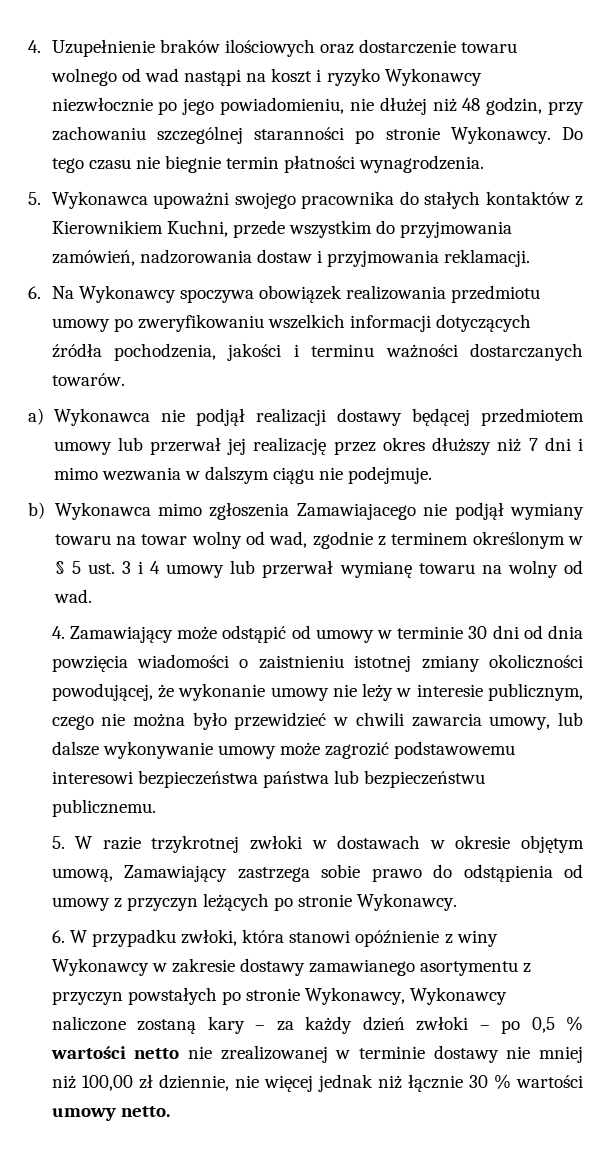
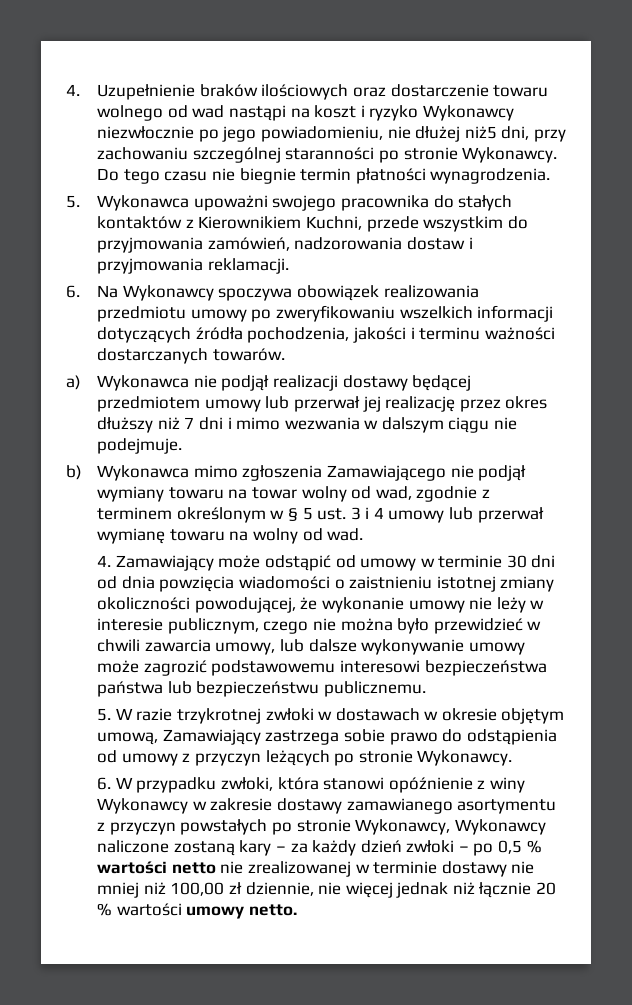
- 4. Uzupełnienie braków ilościowych oraz dostarczenie towaru wolnego od wad nastąpi na koszt i ryzyko Wykonawcy niezwłocznie po jego powiadomieniu, nie dłużej niż 48 godzin, przy zachowaniu szczególnej staranności po stronie Wykonawcy.
+ 4. Uzupełnienie braków ilościowych oraz dostarczenie towaru wolnego od wad nastąpi na koszt i ryzyko Wykonawcy niezwłocznie po jego powiadomieniu, nie dłużej niż5 dni, przy zachowaniu szczególnej staranności po stronie Wykonawcy.
- b) Wykonawca mimo zgłoszenia Zamawiajacego nie podjął wymiany towaru na towar wolny od wad, zgodnie z terminem określonym w § 5 ust. 3 i 4 umowy lub przerwał wymianę towaru na wolny od wad.
+ b) Wykonawca mimo zgłoszenia Zamawiającego nie podjął wymiany towaru na towar wolny od wad, zgodnie z terminem określonym w § 5 ust. 3 i 4 umowy lub przerwał wymianę towaru na wolny od wad.
- 6. W przypadku zwłoki, która stanowi opóźnienie z winy Wykonawcy w zakresie dostawy zamawianego asortymentu z przyczyn powstałych po stronie Wykonawcy, Wykonawcy naliczone zostaną kary – za każdy dzień zwłoki – po 0,5 % wartości netto nie zrealizowanej w terminie dostawy nie mniej niż 100,00 zł dziennie, nie więcej jednak niż łącznie 30 % wartości umowy netto.
+ 6. W przypadku zwłoki, która stanowi opóźnienie z winy Wykonawcy w zakresie dostawy zamawianego asortymentu z przyczyn powstałych po stronie Wykonawcy, Wykonawcy naliczone zostaną kary – za każdy dzień zwłoki – po 0,5 % wartości netto nie zrealizowanej w terminie dostawy nie mniej niż 100,00 zł dziennie, nie więcej jednak niż łącznie 20 % wartości umowy netto.

